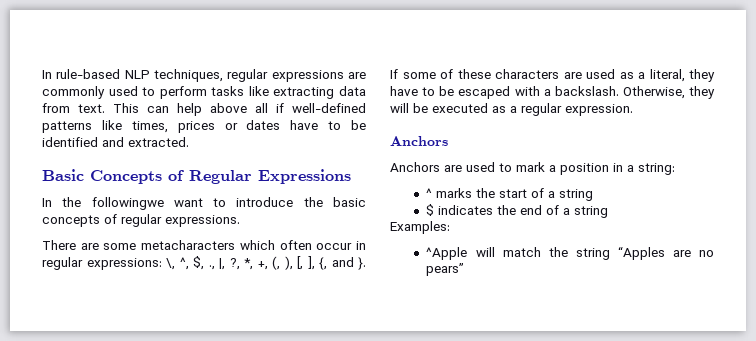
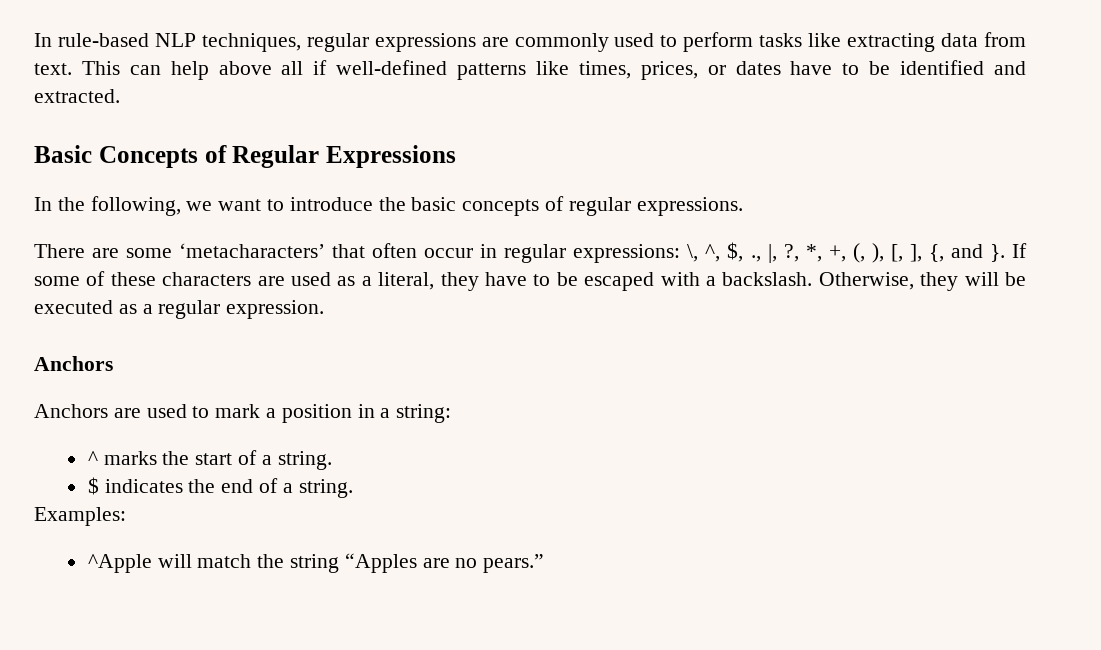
- This can help above all if well-defined patterns like times, prices or dates have to be identified and extracted.
+ This can help above all if well-defined patterns like times, prices, or dates have to be identified and extracted.
- In the followingwe want to introduce the basic concepts of regular expressions.
+ In the following, we want to introduce the basic concepts of regular expressions.
- There are some metacharacters which often occur in regular expressions: \, ^, $, ., |, ?, *, +, (, ), [, ], {, and }.
+ There are some ‘metacharacters’ that often occur in regular expressions: \, ^, $, ., |, ?, *, +, (, ), [, ], {, and }.
- ^ marks the start of a string
+ ^ marks the start of a string.
- $ indicates the end of a string
+ $ indicates the end of a string.
- ^Apple will match the string “Apples are no pears”
+ ^Apple will match the string “Apples are no pears.”

